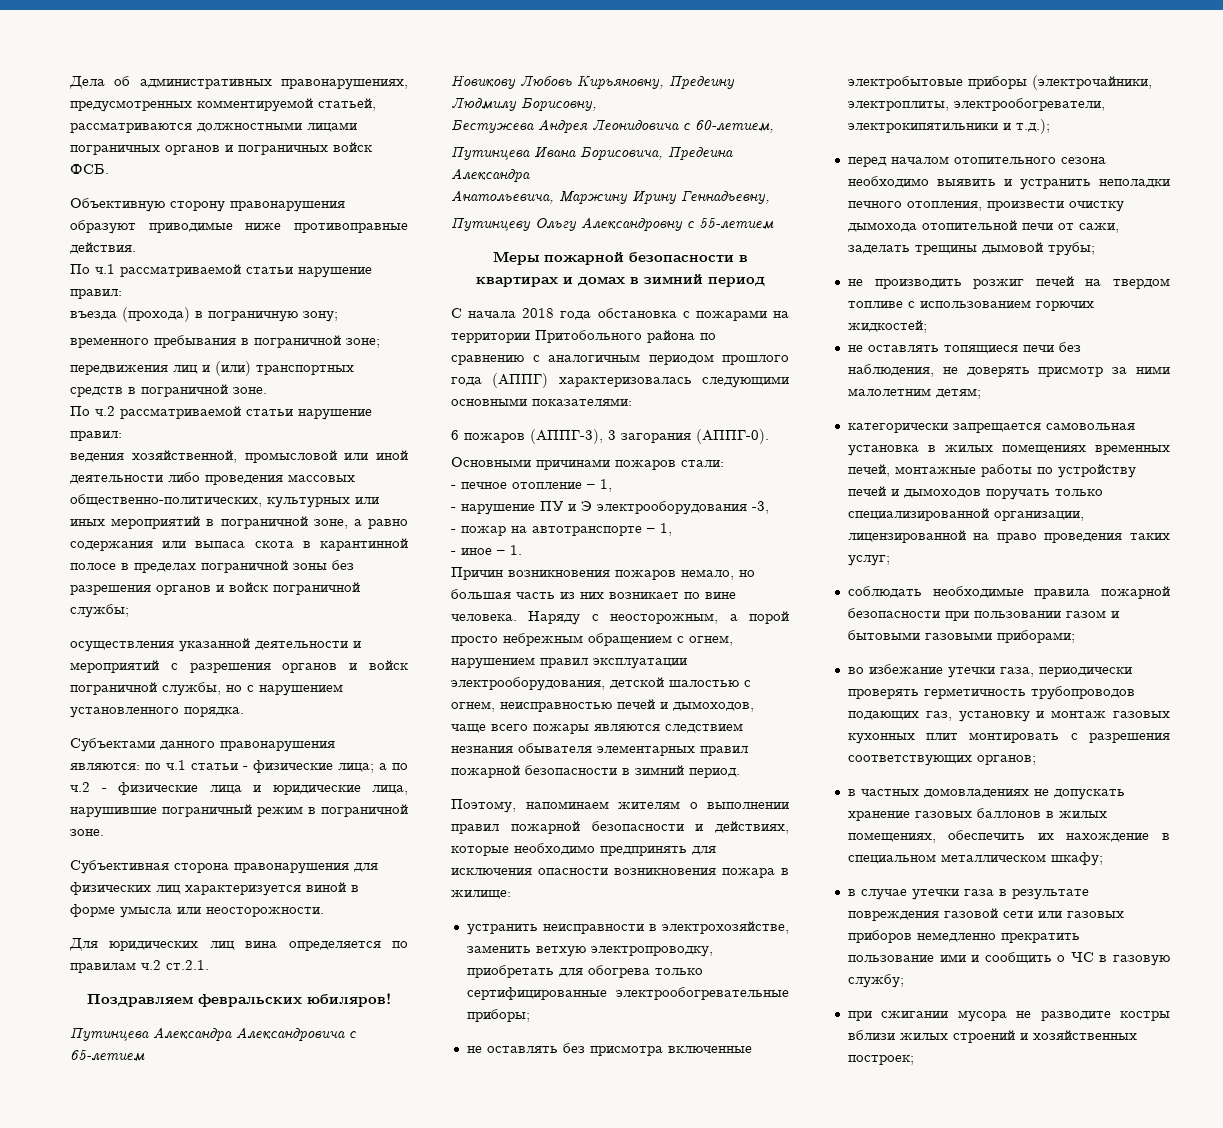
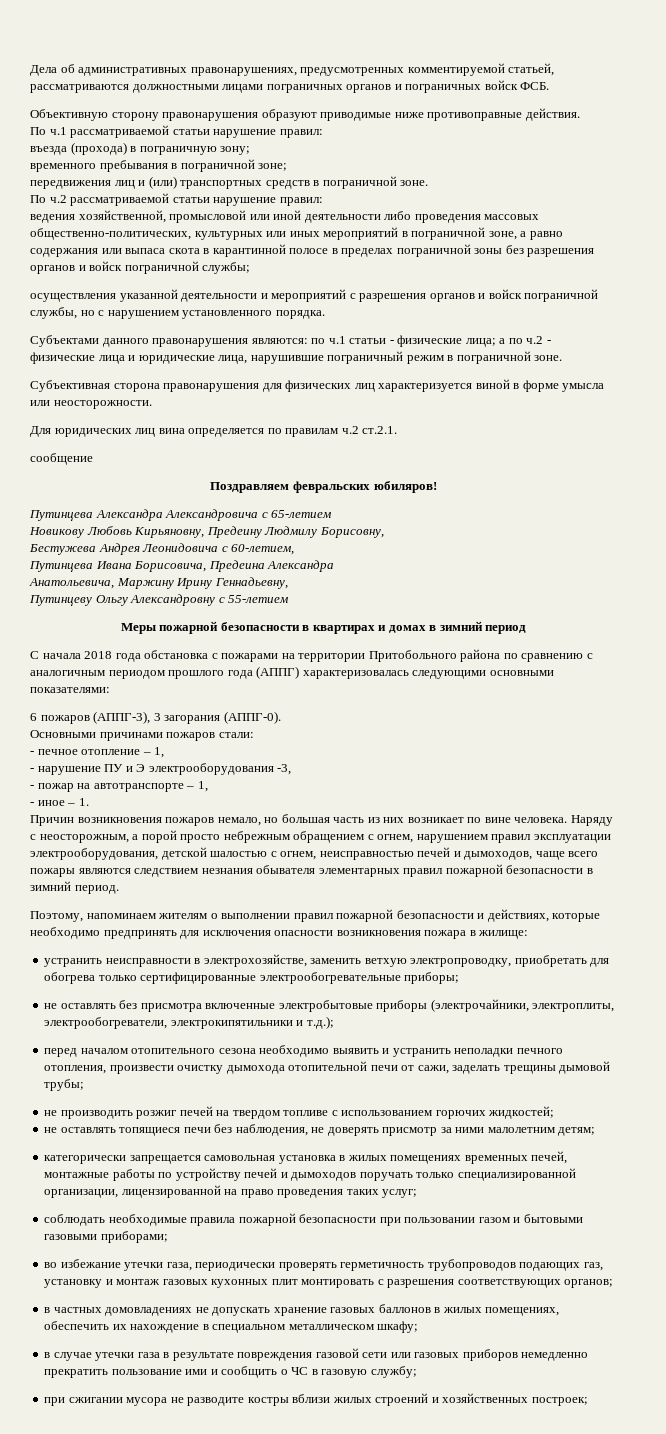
+ сообщение

